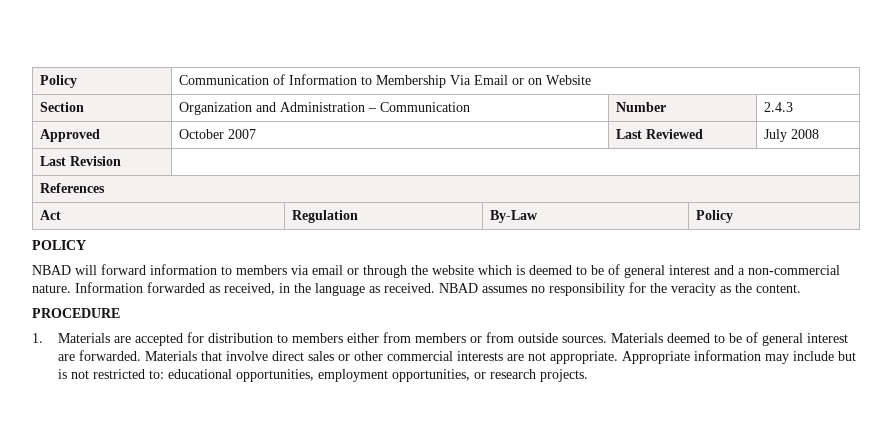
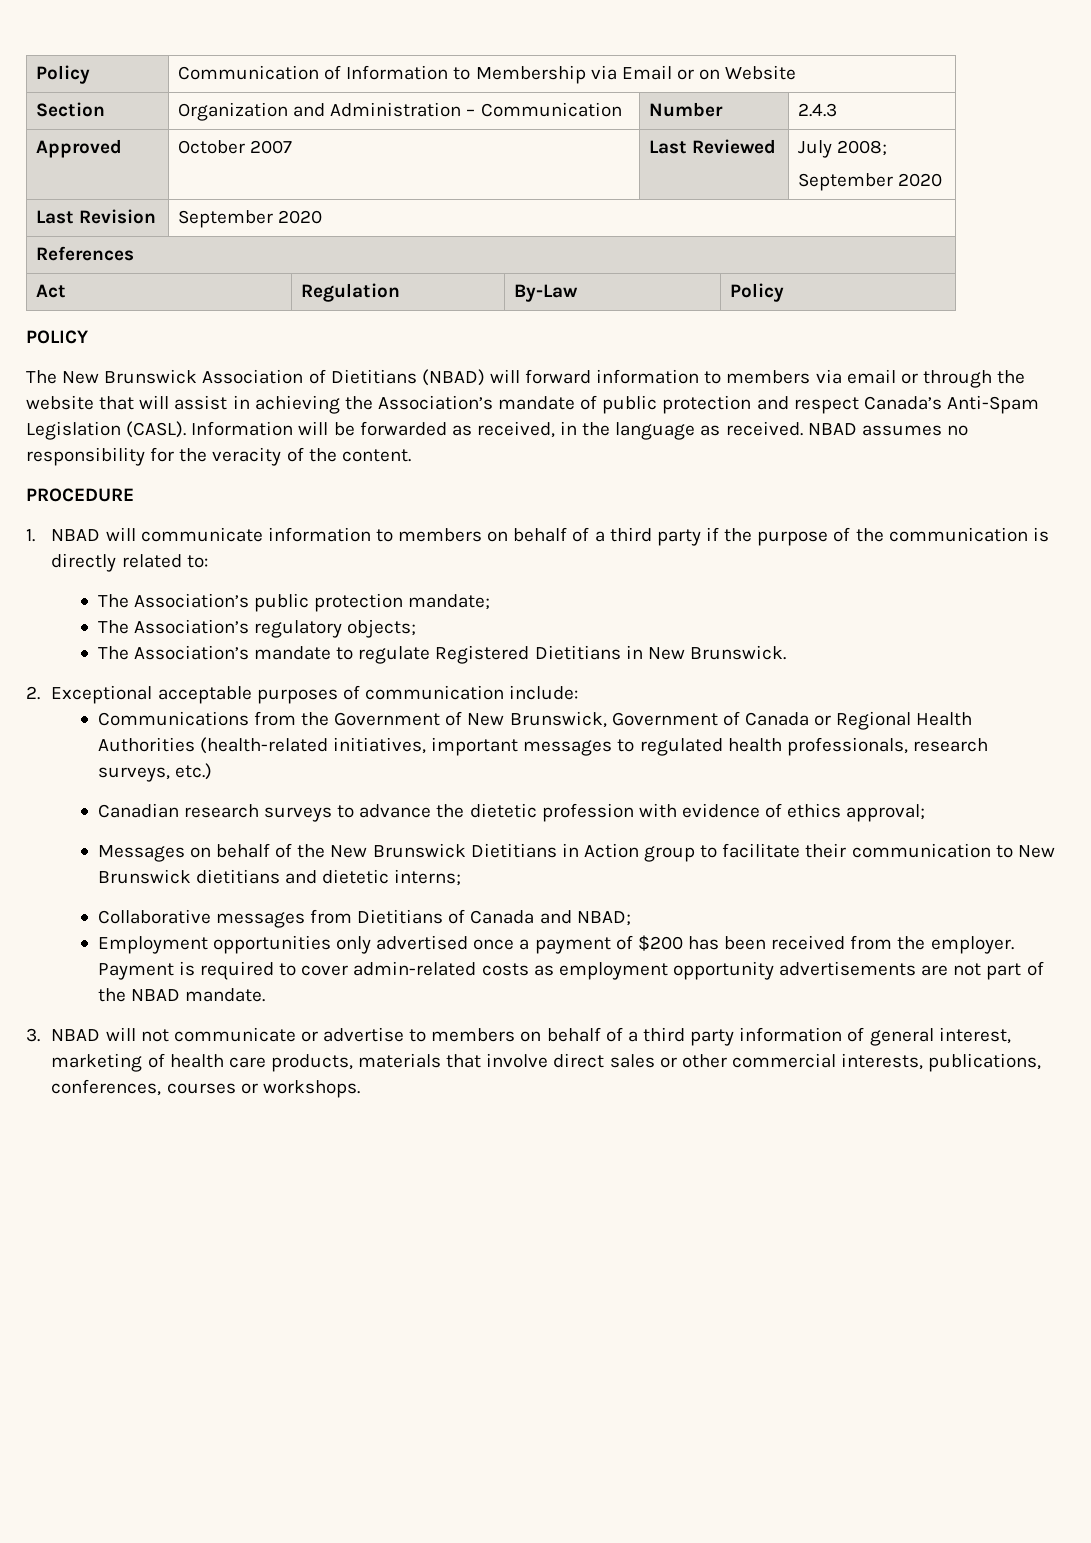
- Policy | Communication of Information to Membership Via Email or on Website
+ Policy | Communication of Information to Membership via Email or on Website
- Approved | October 2007 | Last Reviewed | July 2008
+ Approved | October 2007 | Last Reviewed | July 2008;
+ September 2020
- Last Revision |
+ Last Revision | September 2020
- NBAD will forward information to members via email or through the website which is deemed to be of general interest and a non-commercial nature. Information forwarded as received, in the language as received.
+ The New Brunswick Association of Dietitians (NBAD) will forward information to members via email or through the website that will assist in achieving the Association’s mandate of public protection and respect Canada’s Anti-Spam Legislation (CASL). Information will be forwarded as received, in the language as received.
- NBAD assumes no responsibility for the veracity as the content.
+ NBAD assumes no responsibility for the veracity of the content.
- 1. Materials are accepted for distribution to members either from members or from outside sources. Materials deemed to be of general interest are forwarded. Materials that involve direct sales or other commercial interests are not appropriate. Appropriate information may include but is not restricted to: educational opportunities, employment opportunities, or research projects.
+ 1. NBAD will communicate information to members on behalf of a third party if the purpose of the communication is directly related to:
+ The Association’s public protection mandate;
+ The Association’s regulatory objects;
+ The Association’s mandate to regulate Registered Dietitians in New Brunswick.
+ 2. Exceptional acceptable purposes of communication include:
+ Communications from the Government of New Brunswick, Government of Canada or Regional Health Authorities (health-related initiatives, important messages to regulated health professionals, research surveys, etc.)
+ Canadian research surveys to advance the dietetic profession with evidence of ethics approval;
+ Messages on behalf of the New Brunswick Dietitians in Action group to facilitate their communication to New Brunswick dietitians and dietetic interns;
+ Collaborative messages from Dietitians of Canada and NBAD;
+ Employment opportunities only advertised once a payment of $200 has been received from the employer. Payment is required to cover admin-related costs as employment opportunity advertisements are not part of the NBAD mandate.
+ 3. NBAD will not communicate or advertise to members on behalf of a third party information of general interest, marketing of health care products, materials that involve direct sales or other commercial interests, publications, conferences, courses or workshops.

